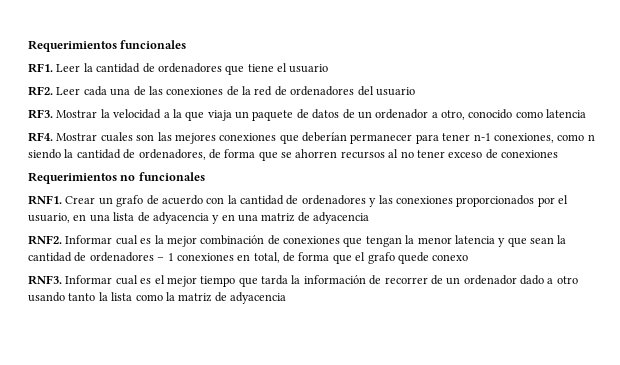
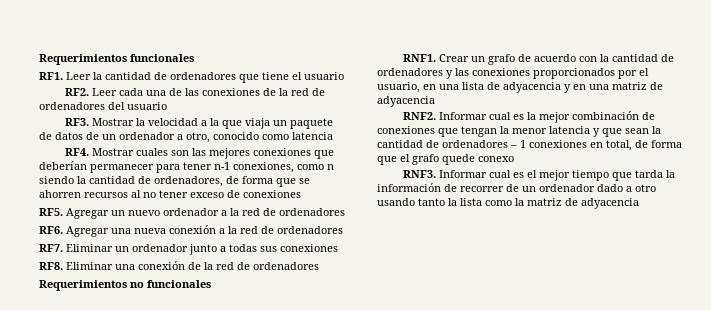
+ RF5. Agregar un nuevo ordenador a la red de ordenadores
+ RF6. Agregar una nueva conexión a la red de ordenadores
+ RF7. Eliminar un ordenador junto a todas sus conexiones
+ RF8. Eliminar una conexión de la red de ordenadores

